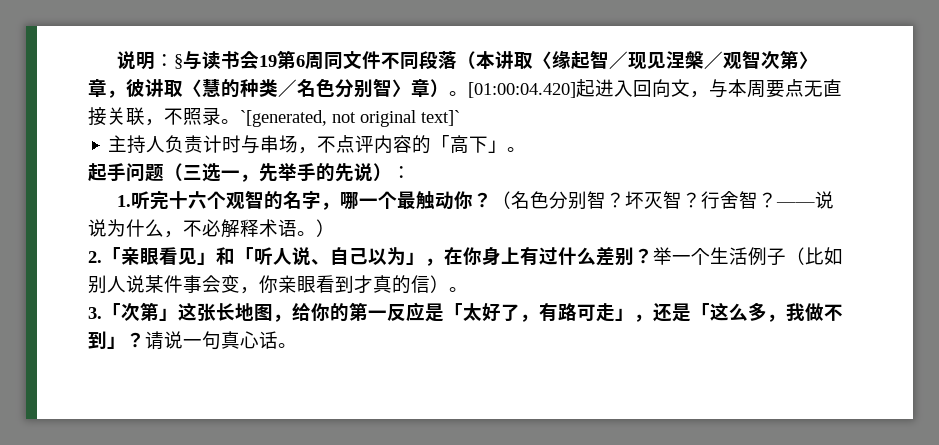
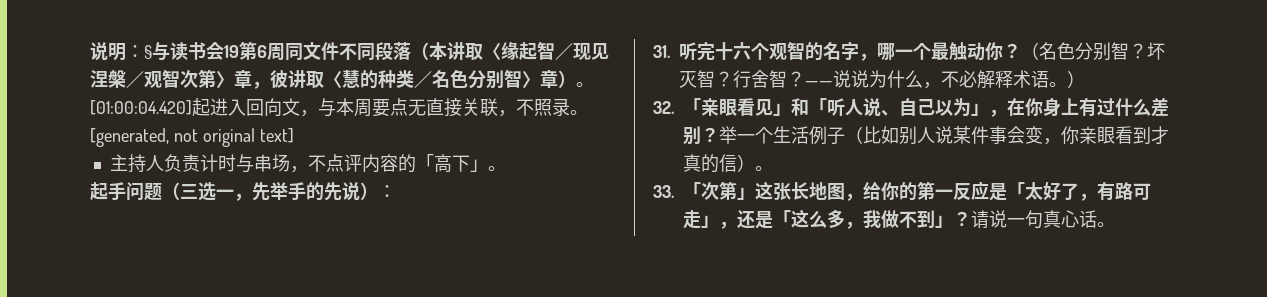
- `[generated, not original text]`
+ [generated, not original text]
- 1.听完十六个观智的名字，哪一个最触动你？
+ 31.听完十六个观智的名字，哪一个最触动你？
- 2.「亲眼看见」和「听人说、自己以为」，在你身上有过什么差别？
+ 32.「亲眼看见」和「听人说、自己以为」，在你身上有过什么差别？
- 3.「次第」这张长地图，给你的第一反应是「太好了，有路可走」，还是「这么多，我做不到」？
+ 33.「次第」这张长地图，给你的第一反应是「太好了，有路可走」，还是「这么多，我做不到」？

